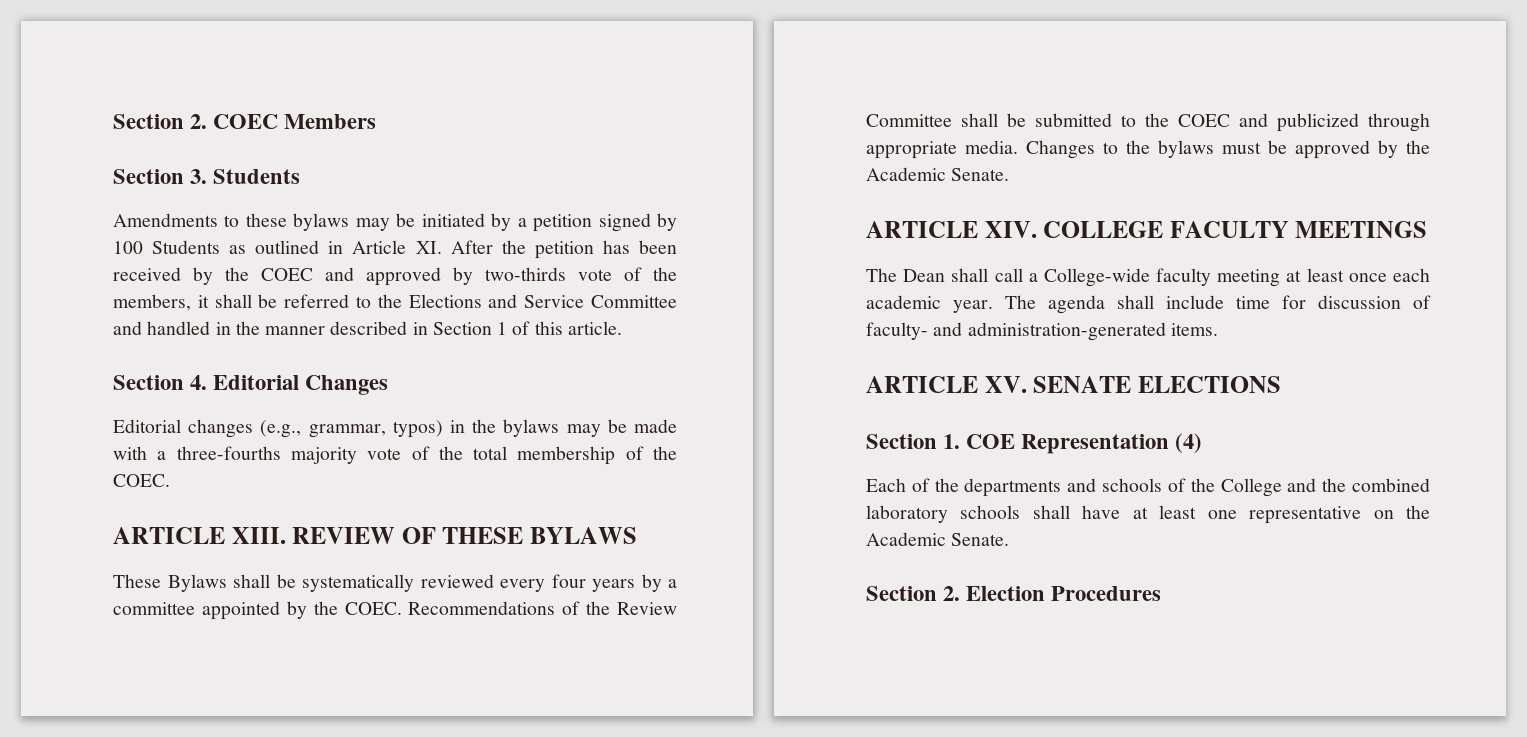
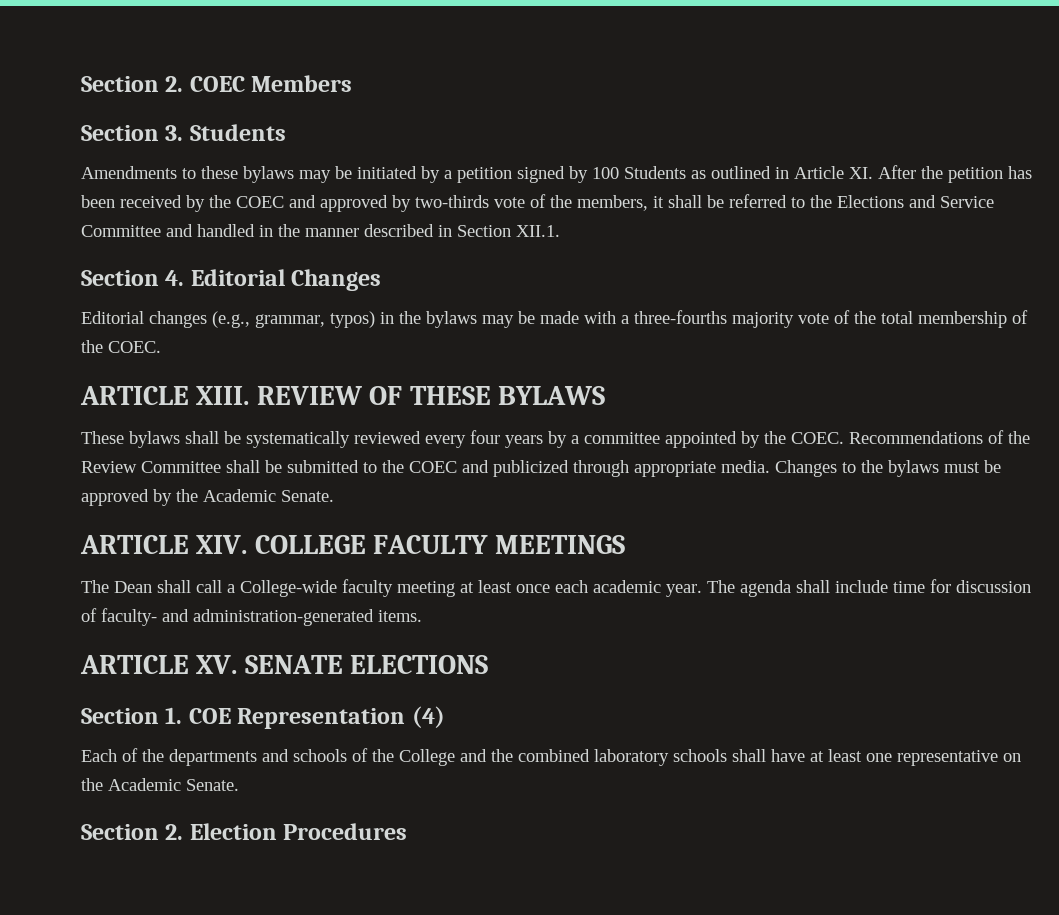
- Amendments to these bylaws may be initiated by a petition signed by 100 Students as outlined in Article XI. After the petition has been received by the COEC and approved by two-thirds vote of the members, it shall be referred to the Elections and Service Committee and handled in the manner described in Section 1 of this article.
+ Amendments to these bylaws may be initiated by a petition signed by 100 Students as outlined in Article XI. After the petition has been received by the COEC and approved by two-thirds vote of the members, it shall be referred to the Elections and Service Committee and handled in the manner described in Section XII.1.
- These Bylaws shall be systematically reviewed every four years by a committee appointed by the COEC.
+ These bylaws shall be systematically reviewed every four years by a committee appointed by the COEC.

